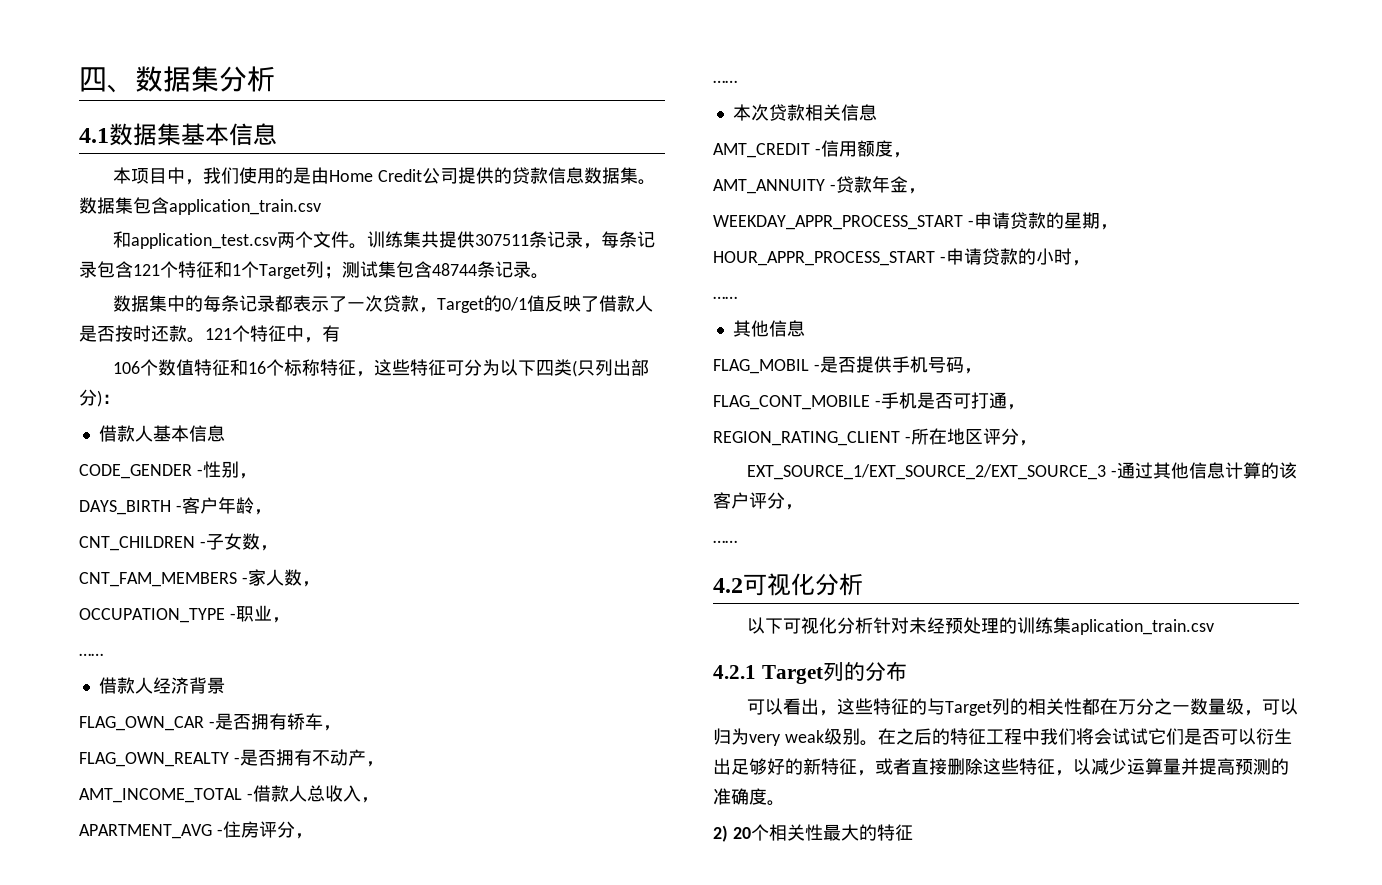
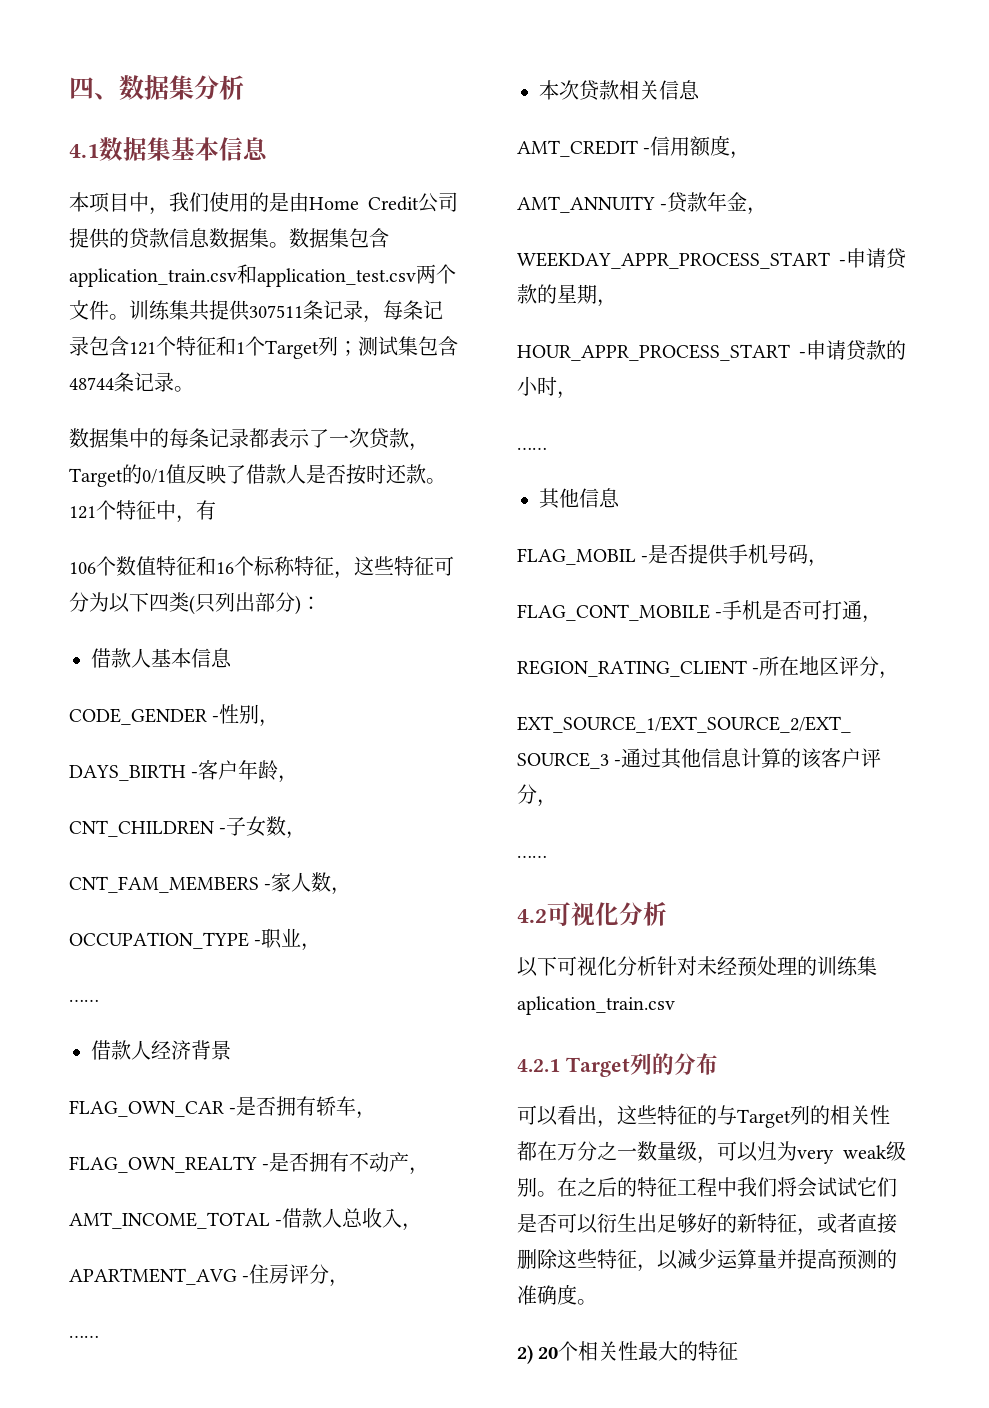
- 数据集包含application_train.csv
- 和application_test.csv两个文件。
+ 数据集包含application_train.csv和application_test.csv两个文件。

